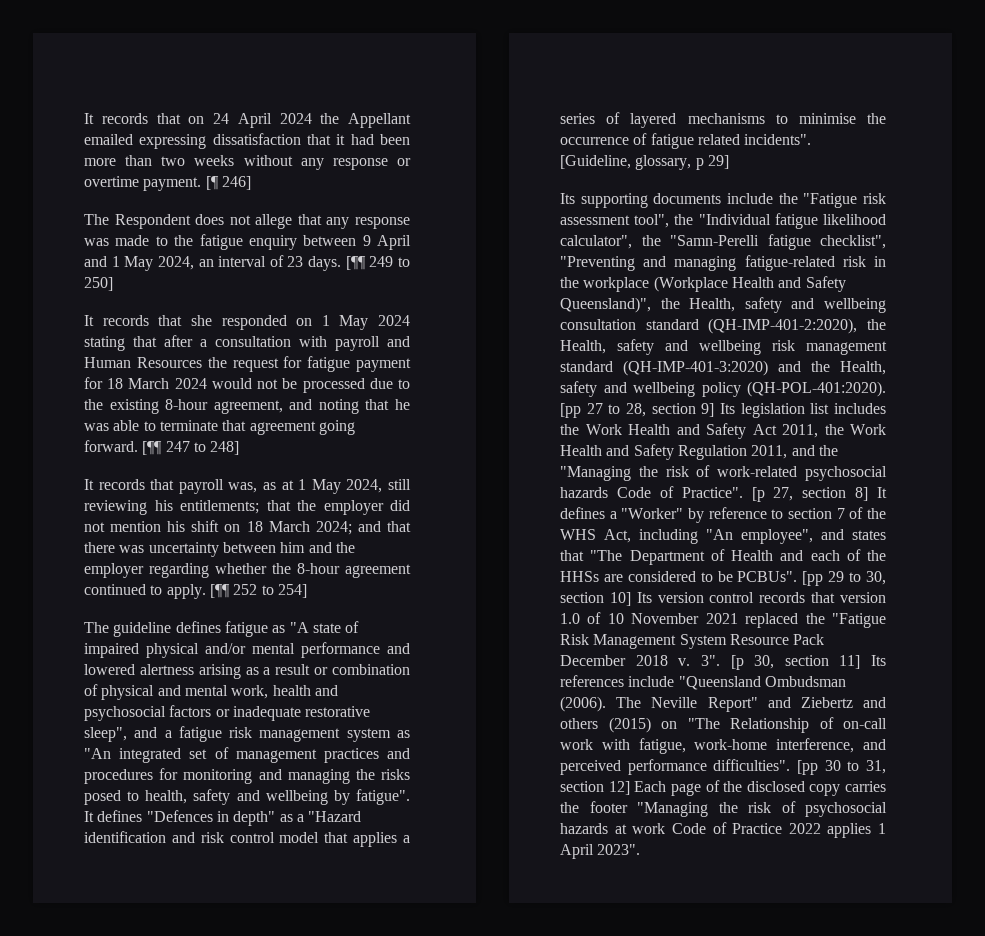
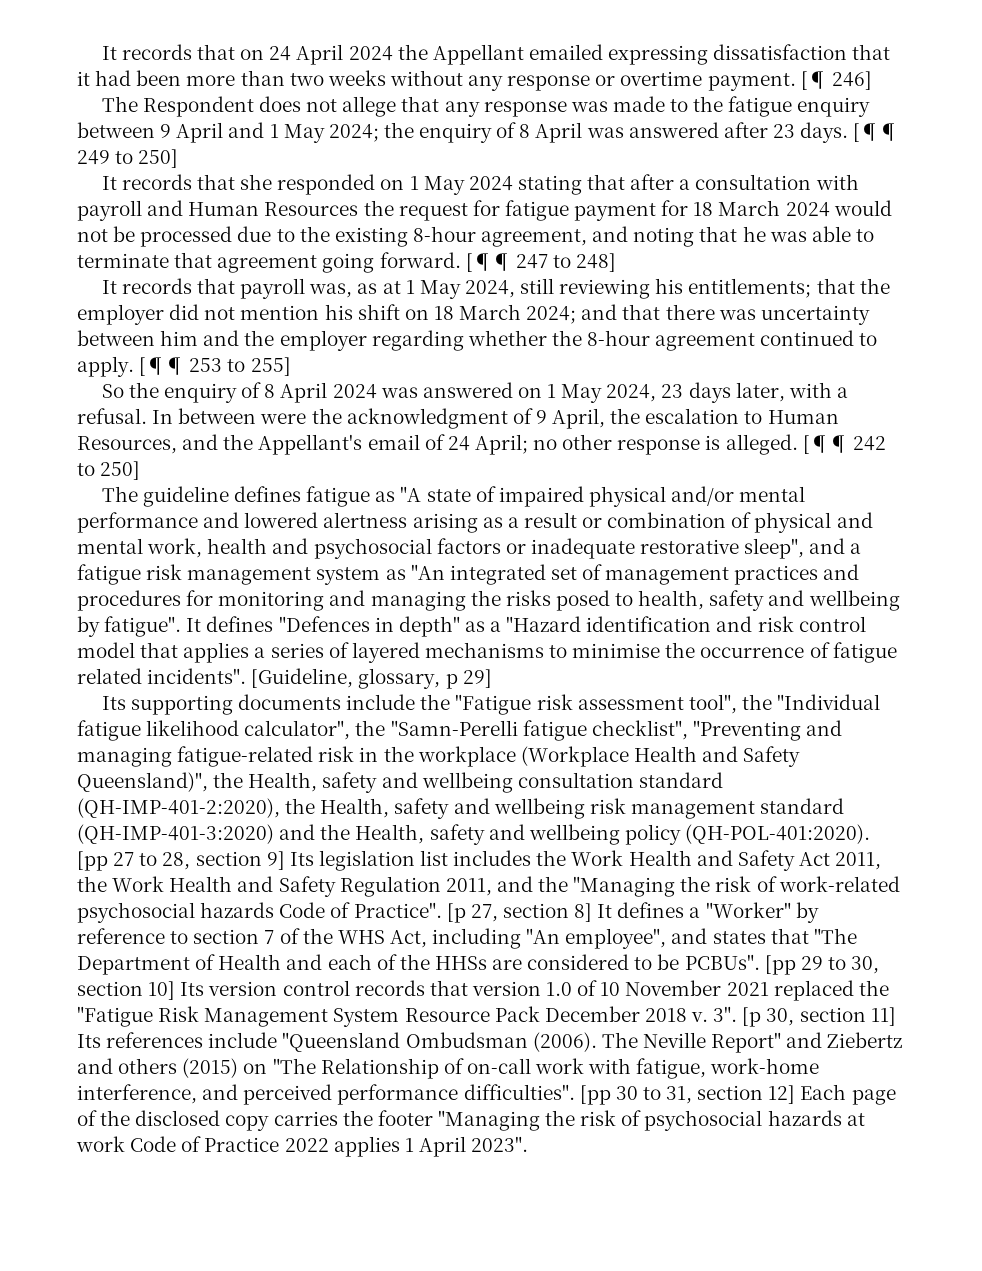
- The Respondent does not allege that any response was made to the fatigue enquiry between 9 April and 1 May 2024, an interval of 23 days.
+ The Respondent does not allege that any response was made to the fatigue enquiry between 9 April and 1 May 2024; the enquiry of 8 April was answered after 23 days.
- [¶¶ 252 to 254]
+ [¶¶ 253 to 255]
+ So the enquiry of 8 April 2024 was answered on 1 May 2024, 23 days later, with a refusal. In between were the acknowledgment of 9 April, the escalation to Human Resources, and the Appellant's email of 24 April; no other response is alleged. [¶¶ 242 to 250]

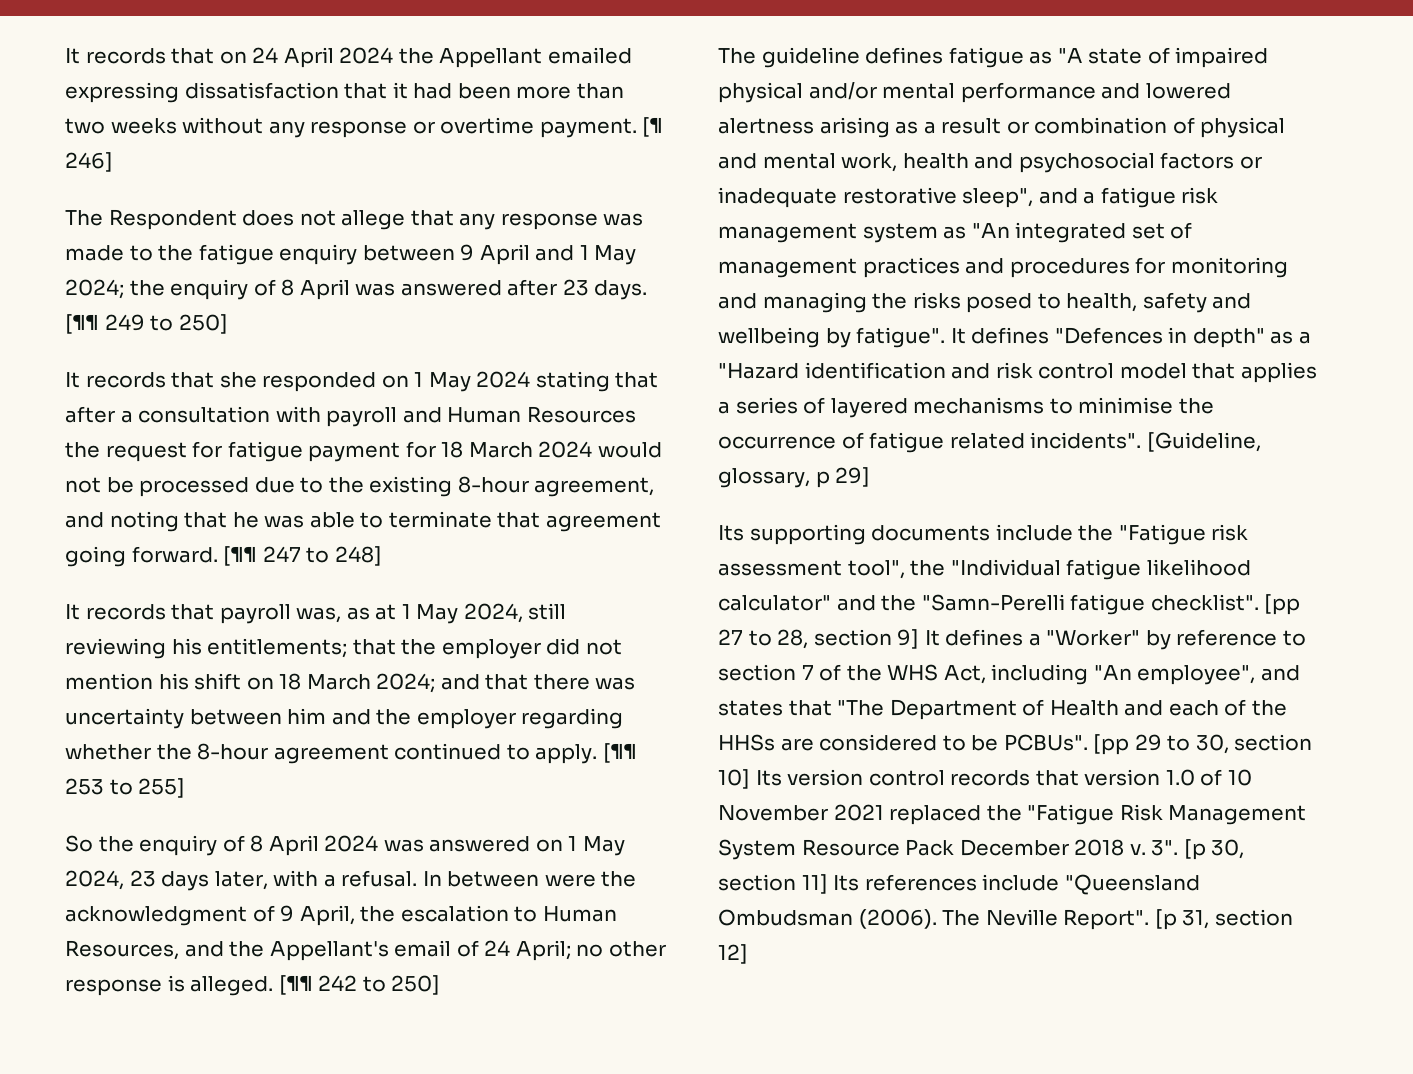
- Its supporting documents include the "Fatigue risk assessment tool", the "Individual fatigue likelihood calculator", the "Samn-Perelli fatigue checklist", "Preventing and managing fatigue-related risk in the workplace (Workplace Health and Safety Queensland)", the Health, safety and wellbeing consultation standard (QH-IMP-401-2:2020), the Health, safety and wellbeing risk management standard (QH-IMP-401-3:2020) and the Health, safety and wellbeing policy (QH-POL-401:2020).
+ Its supporting documents include the "Fatigue risk assessment tool", the "Individual fatigue likelihood calculator" and the "Samn-Perelli fatigue checklist".
- [pp 27 to 28, section 9] Its legislation list includes the Work Health and Safety Act 2011, the Work Health and Safety Regulation 2011, and the "Managing the risk of work-related psychosocial hazards Code of Practice". [p 27, section 8] It defines a "Worker" by reference to section 7 of the WHS Act, including "An employee", and states that "The Department of Health and each of the HHSs are considered to be PCBUs".
+ [pp 27 to 28, section 9] It defines a "Worker" by reference to section 7 of the WHS Act, including "An employee", and states that "The Department of Health and each of the HHSs are considered to be PCBUs".
- The Neville Report" and Ziebertz and others (2015) on "The Relationship of on-call work with fatigue, work-home interference, and perceived performance difficulties". [pp 30 to 31, section 12] Each page of the disclosed copy carries the footer "Managing the risk of psychosocial hazards at work Code of Practice 2022 applies 1 April 2023".
+ The Neville Report". [p 31, section 12]

